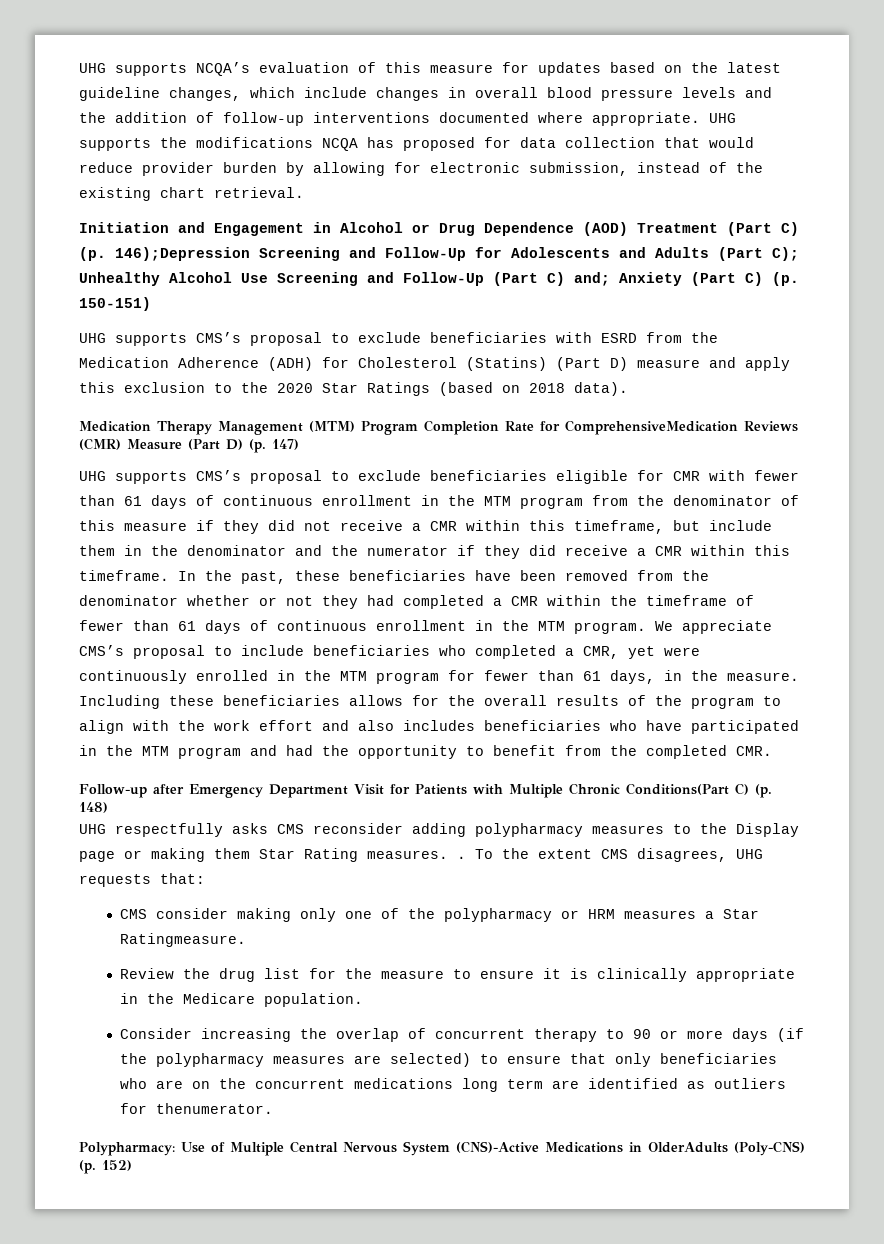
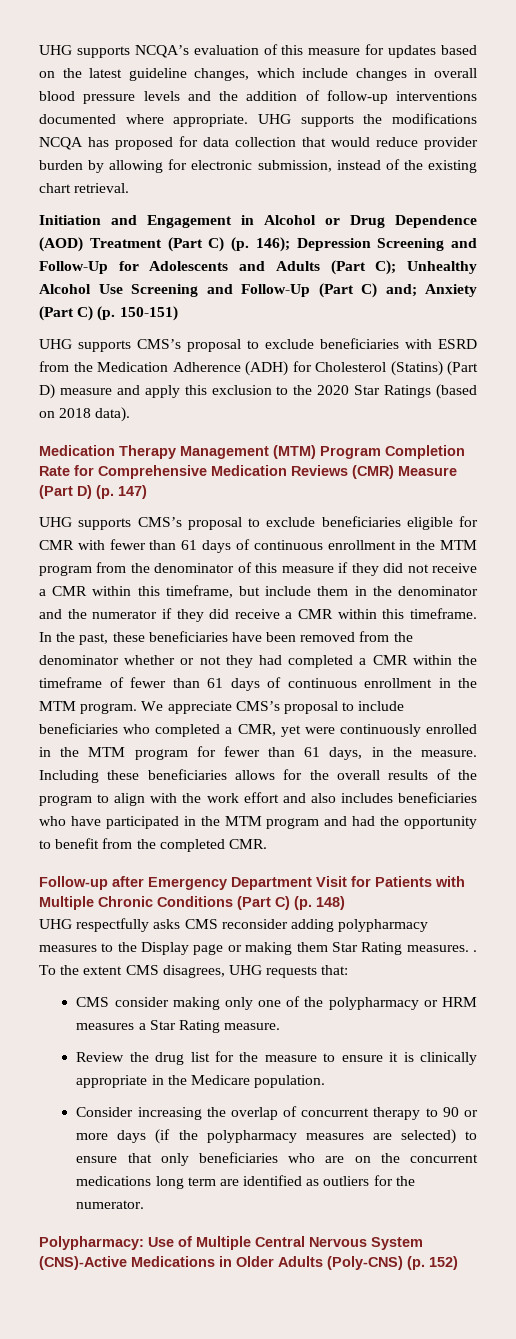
- Initiation and Engagement in Alcohol or Drug Dependence (AOD) Treatment (Part C) (p. 146);Depression Screening and Follow-Up for Adolescents and Adults (Part C); Unhealthy Alcohol Use Screening and Follow-Up (Part C) and; Anxiety (Part C) (p. 150-151)
+ Initiation and Engagement in Alcohol or Drug Dependence (AOD) Treatment (Part C) (p. 146); Depression Screening and Follow-Up for Adolescents and Adults (Part C); Unhealthy Alcohol Use Screening and Follow-Up (Part C) and; Anxiety (Part C) (p. 150-151)
- Medication Therapy Management (MTM) Program Completion Rate for ComprehensiveMedication Reviews (CMR) Measure (Part D) (p. 147)
+ Medication Therapy Management (MTM) Program Completion Rate for Comprehensive Medication Reviews (CMR) Measure (Part D) (p. 147)
- Follow-up after Emergency Department Visit for Patients with Multiple Chronic Conditions(Part C) (p. 148)
+ Follow-up after Emergency Department Visit for Patients with Multiple Chronic Conditions (Part C) (p. 148)
- CMS consider making only one of the polypharmacy or HRM measures a Star Ratingmeasure.
+ CMS consider making only one of the polypharmacy or HRM measures a Star Rating measure.
- Consider increasing the overlap of concurrent therapy to 90 or more days (if the polypharmacy measures are selected) to ensure that only beneficiaries who are on the concurrent medications long term are identified as outliers for thenumerator.
+ Consider increasing the overlap of concurrent therapy to 90 or more days (if the polypharmacy measures are selected) to ensure that only beneficiaries who are on the concurrent medications long term are identified as outliers for the numerator.
- Polypharmacy: Use of Multiple Central Nervous System (CNS)-Active Medications in OlderAdults (Poly-CNS) (p. 152)
+ Polypharmacy: Use of Multiple Central Nervous System (CNS)-Active Medications in Older Adults (Poly-CNS) (p. 152)

